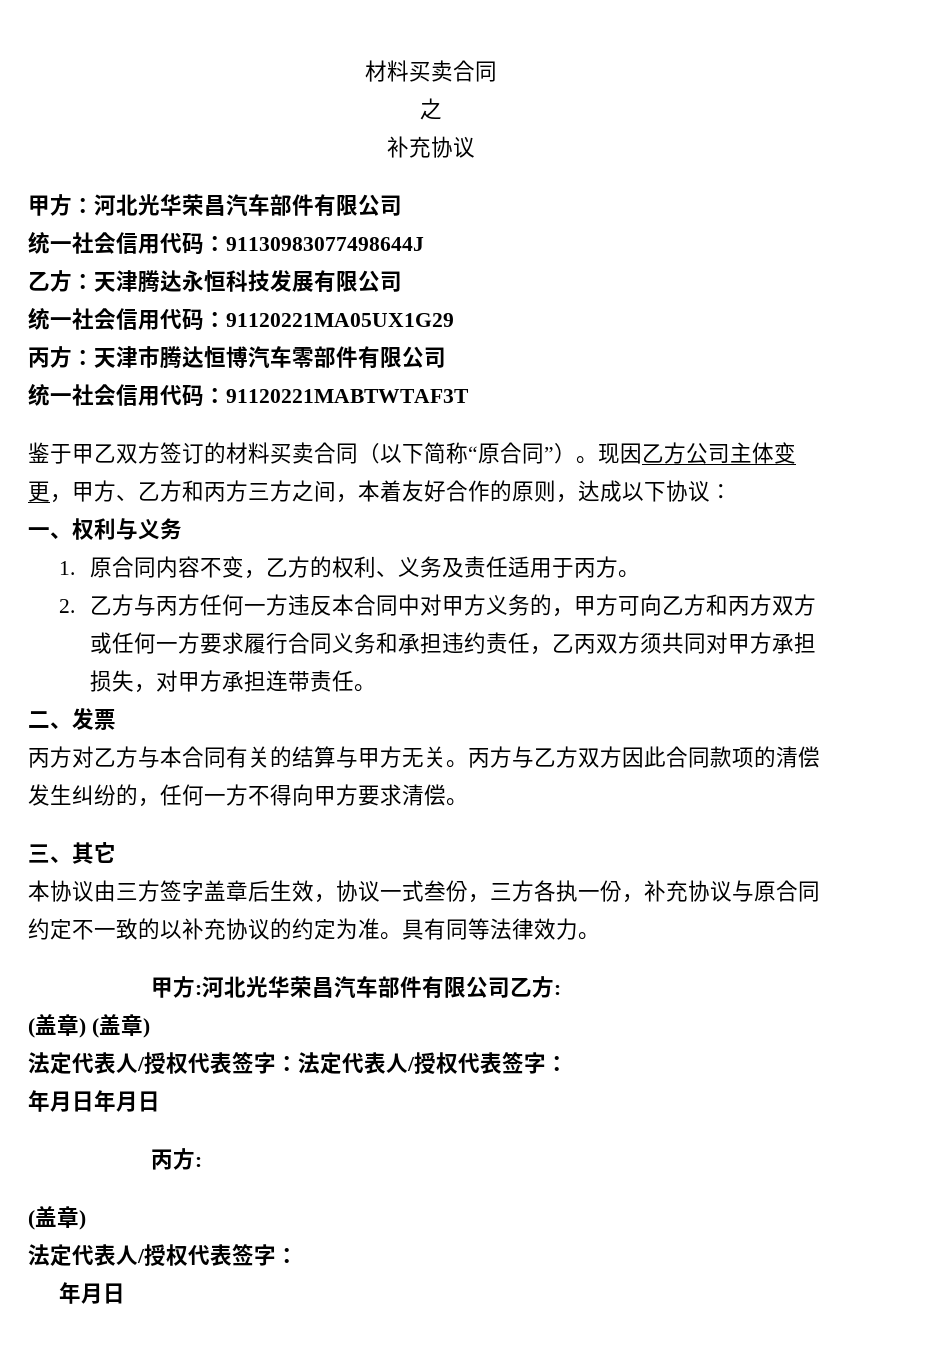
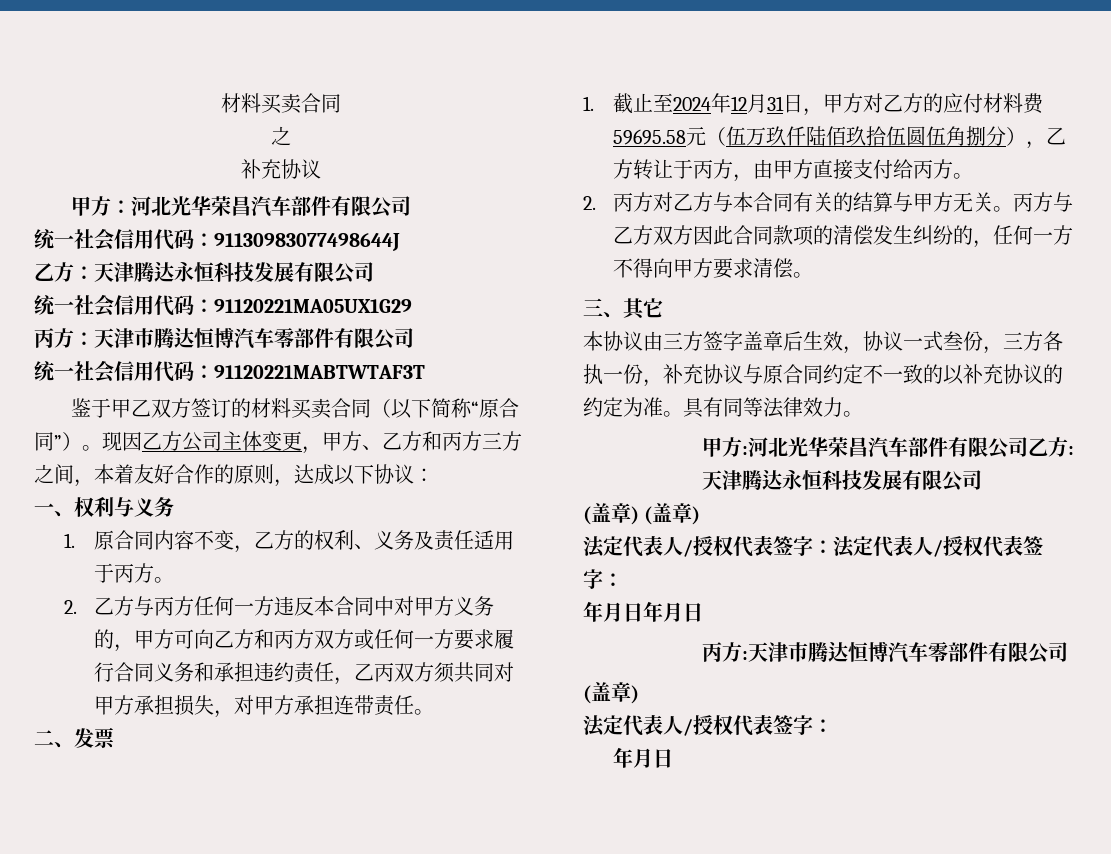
- 丙方对乙方与本合同有关的结算与甲方无关。
+ 1.截止至2024年12月31日，甲方对乙方的应付材料费59695.58元（伍万玖仟陆佰玖拾伍圆伍角捌分），乙方转让于丙方，由甲方直接支付给丙方。
+ 2.丙方对乙方与本合同有关的结算与甲方无关。
- 甲方:河北光华荣昌汽车部件有限公司乙方:
+ 甲方:河北光华荣昌汽车部件有限公司乙方:天津腾达永恒科技发展有限公司
  年月日年月日
- 丙方:
+ 丙方:天津市腾达恒博汽车零部件有限公司

